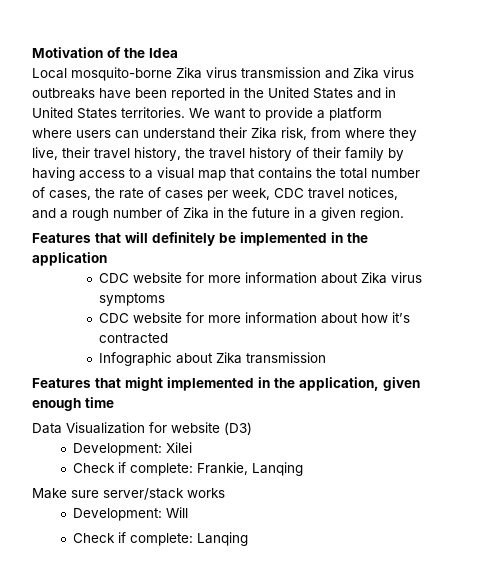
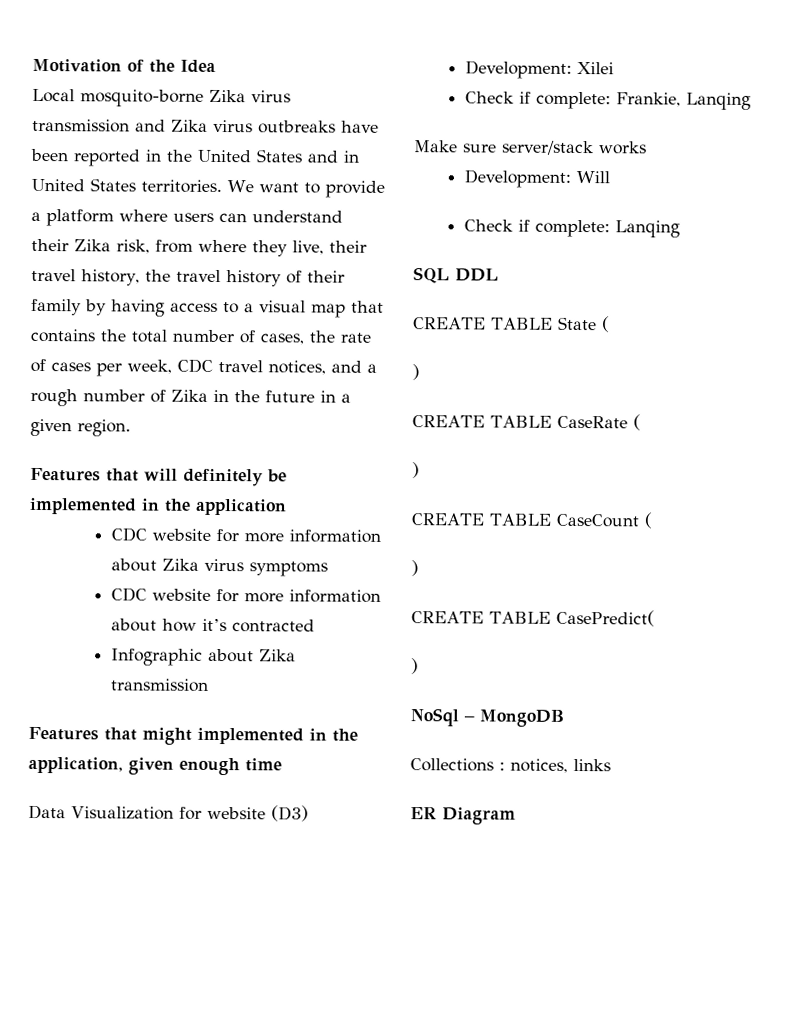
+ SQL DDL
+ CREATE TABLE State (
+ )
+ CREATE TABLE CaseRate (
+ )
+ CREATE TABLE CaseCount (
+ )
+ CREATE TABLE CasePredict(
+ )
+ NoSql – MongoDB
+ Collections : notices, links
+ ER Diagram

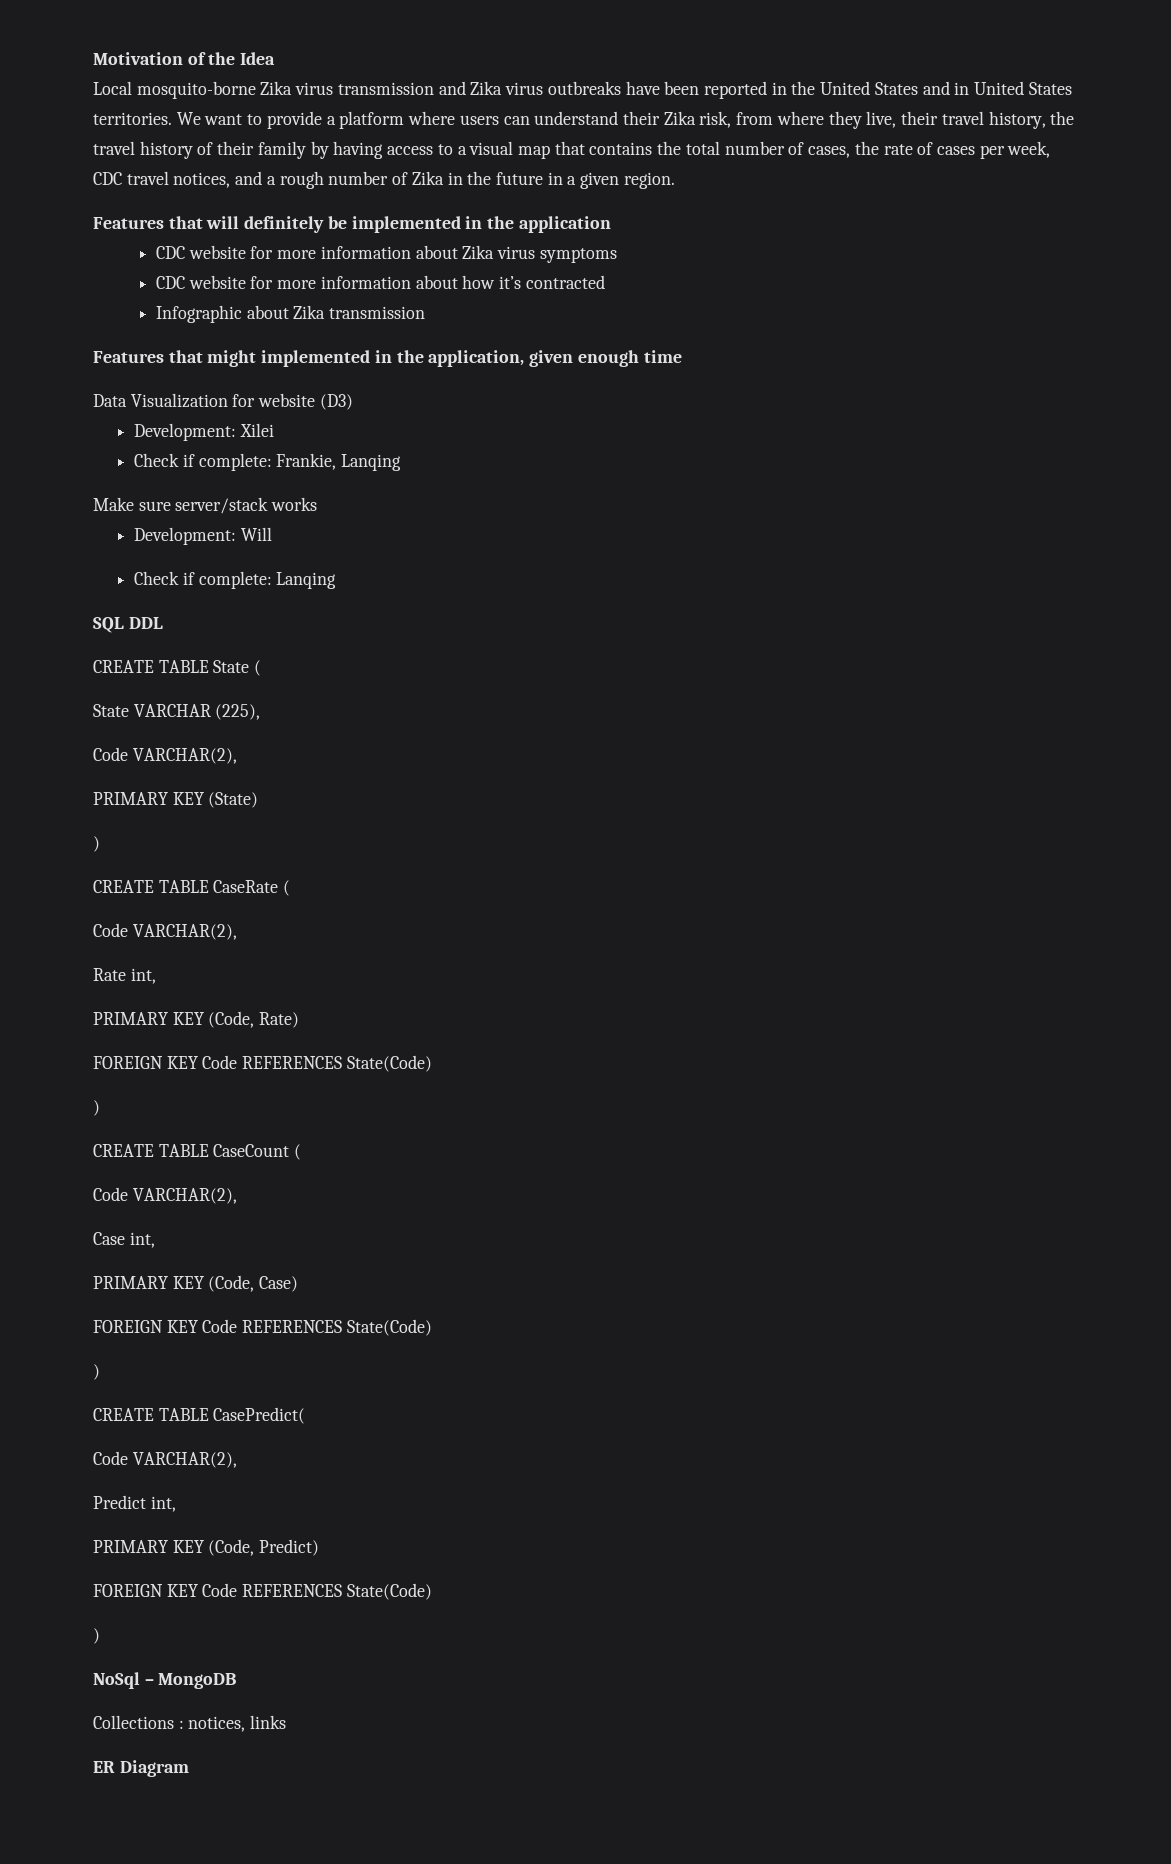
+ State VARCHAR (225),
+ Code VARCHAR(2),
+ PRIMARY KEY (State)
  CREATE TABLE CaseRate (
+ Code VARCHAR(2),
+ Rate int,
+ PRIMARY KEY (Code, Rate)
+ FOREIGN KEY Code REFERENCES State(Code)
  CREATE TABLE CaseCount (
+ Code VARCHAR(2),
+ Case int,
+ PRIMARY KEY (Code, Case)
+ FOREIGN KEY Code REFERENCES State(Code)
  )
  CREATE TABLE CasePredict(
+ Code VARCHAR(2),
+ Predict int,
+ PRIMARY KEY (Code, Predict)
+ FOREIGN KEY Code REFERENCES State(Code)

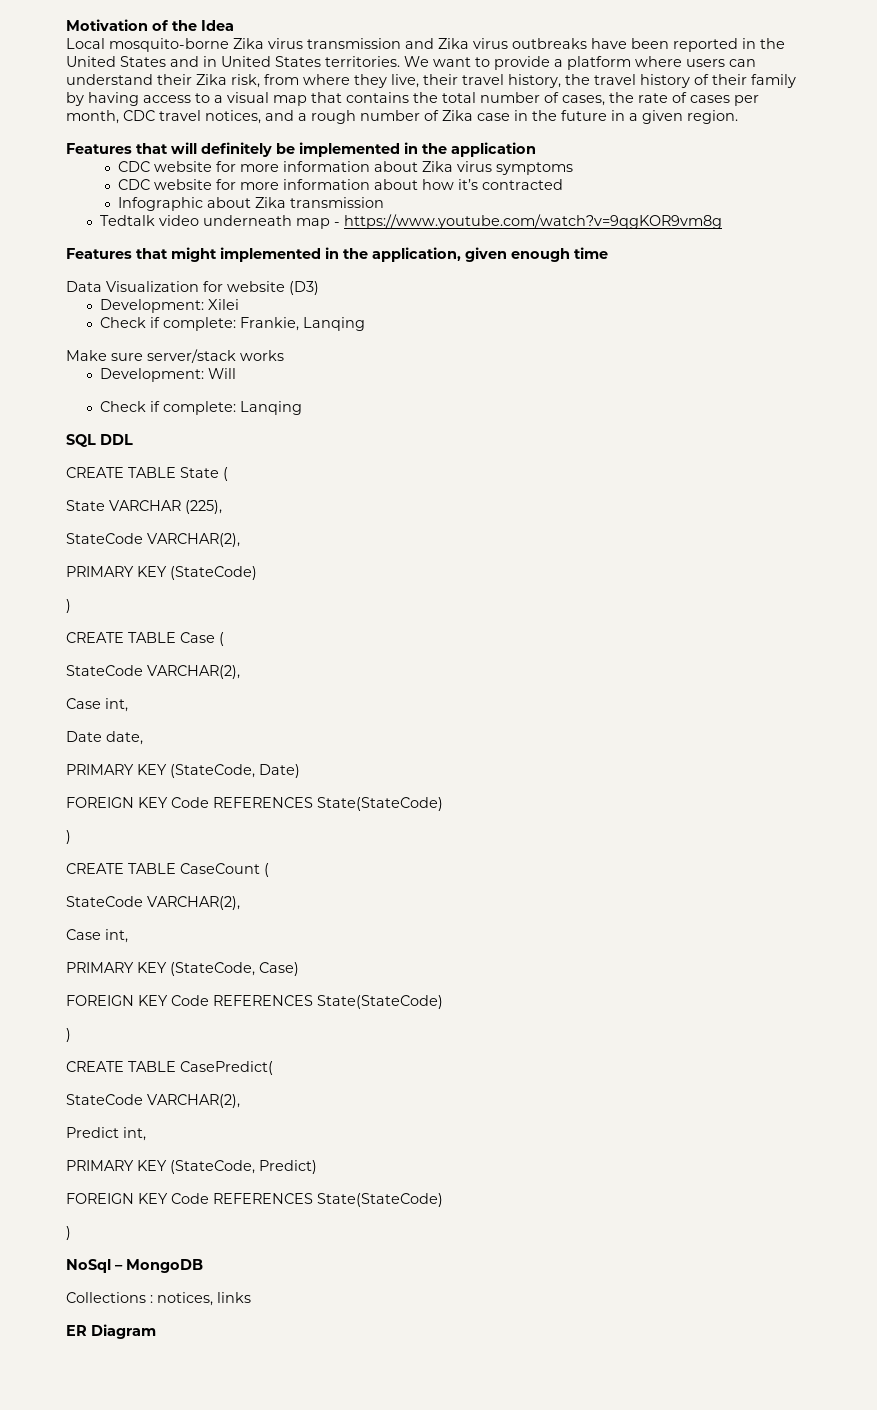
- We want to provide a platform where users can understand their Zika risk, from where they live, their travel history, the travel history of their family by having access to a visual map that contains the total number of cases, the rate of cases per week, CDC travel notices, and a rough number of Zika in the future in a given region.
+ We want to provide a platform where users can understand their Zika risk, from where they live, their travel history, the travel history of their family by having access to a visual map that contains the total number of cases, the rate of cases per month, CDC travel notices, and a rough number of Zika case in the future in a given region.
+ Tedtalk video underneath map - https://www.youtube.com/watch?v=9qgKOR9vm8g
  State VARCHAR (225),
- Code VARCHAR(2),
+ StateCode VARCHAR(2),
- PRIMARY KEY (State)
+ PRIMARY KEY (StateCode)
  )
- CREATE TABLE CaseRate (
- Code VARCHAR(2),
- Rate int,
- PRIMARY KEY (Code, Rate)
- FOREIGN KEY Code REFERENCES State(Code)
+ CREATE TABLE Case (
+ StateCode VARCHAR(2),
+ Case int,
+ Date date,
+ PRIMARY KEY (StateCode, Date)
+ FOREIGN KEY Code REFERENCES State(StateCode)
  CREATE TABLE CaseCount (
- Code VARCHAR(2),
+ StateCode VARCHAR(2),
- PRIMARY KEY (Code, Case)
- FOREIGN KEY Code REFERENCES State(Code)
+ PRIMARY KEY (StateCode, Case)
+ FOREIGN KEY Code REFERENCES State(StateCode)
  CREATE TABLE CasePredict(
- Code VARCHAR(2),
+ StateCode VARCHAR(2),
- PRIMARY KEY (Code, Predict)
- FOREIGN KEY Code REFERENCES State(Code)
+ PRIMARY KEY (StateCode, Predict)
+ FOREIGN KEY Code REFERENCES State(StateCode)

